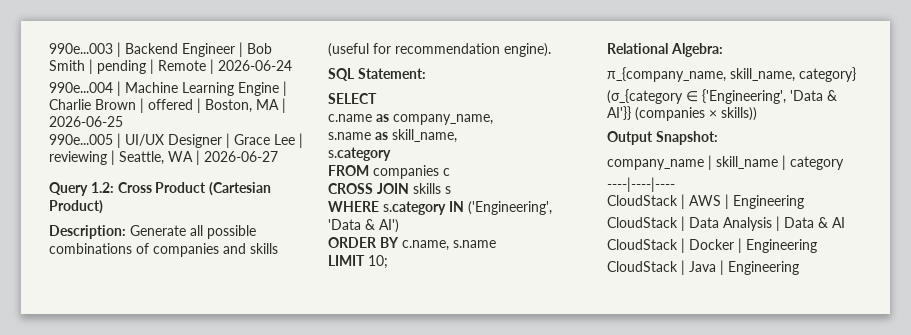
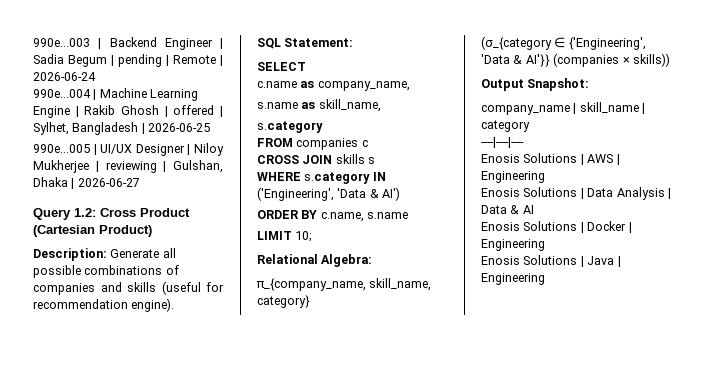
- 990e...003 | Backend Engineer | Bob Smith | pending | Remote | 2026-06-24
+ 990e...003 | Backend Engineer | Sadia Begum | pending | Remote | 2026-06-24
- 990e...004 | Machine Learning Engine | Charlie Brown | offered | Boston, MA | 2026-06-25
+ 990e...004 | Machine Learning Engine | Rakib Ghosh | offered | Sylhet, Bangladesh | 2026-06-25
- 990e...005 | UI/UX Designer | Grace Lee | reviewing | Seattle, WA | 2026-06-27
+ 990e...005 | UI/UX Designer | Niloy Mukherjee | reviewing | Gulshan, Dhaka | 2026-06-27
- CloudStack | AWS | Engineering
+ Enosis Solutions | AWS | Engineering
- CloudStack | Data Analysis | Data & AI
+ Enosis Solutions | Data Analysis | Data & AI
- CloudStack | Docker | Engineering
+ Enosis Solutions | Docker | Engineering
- CloudStack | Java | Engineering
+ Enosis Solutions | Java | Engineering

